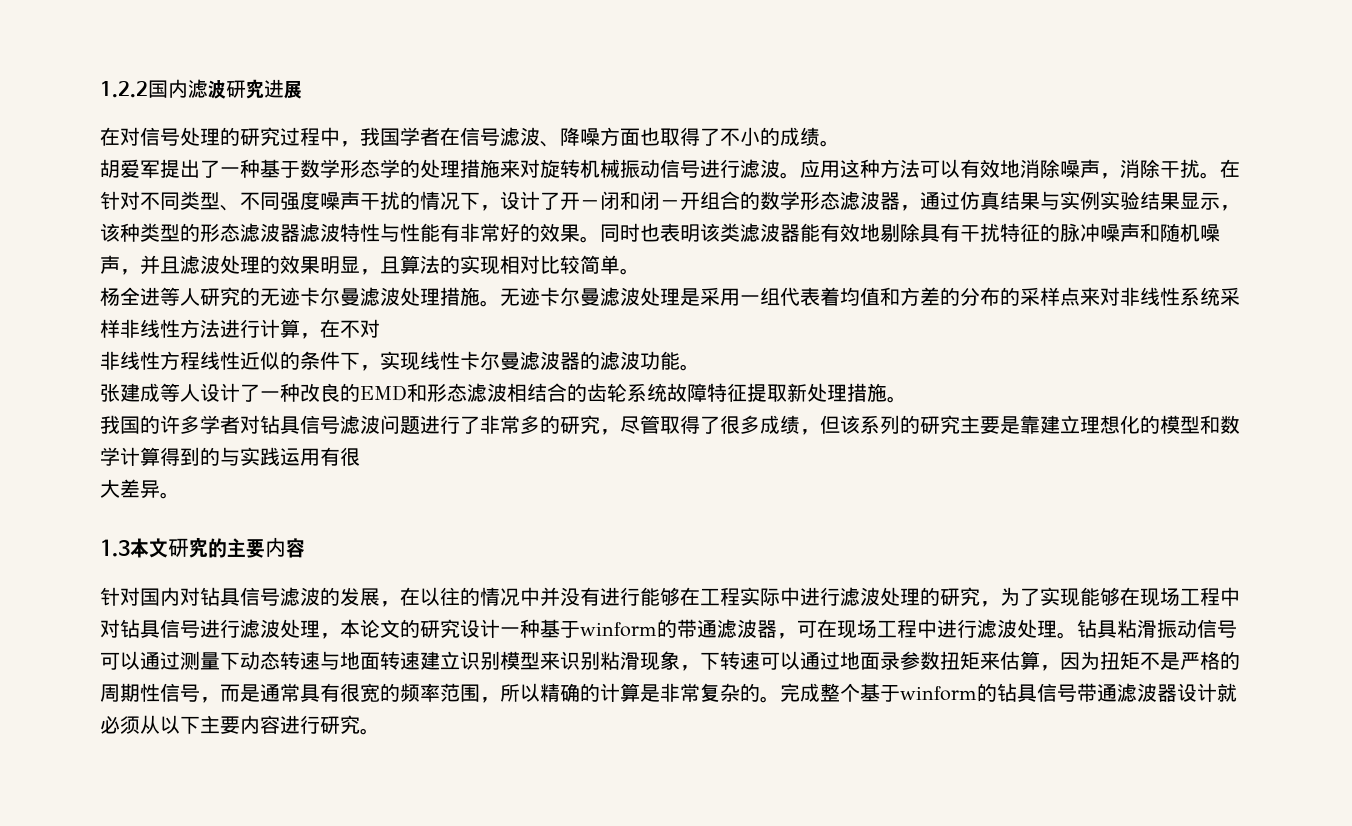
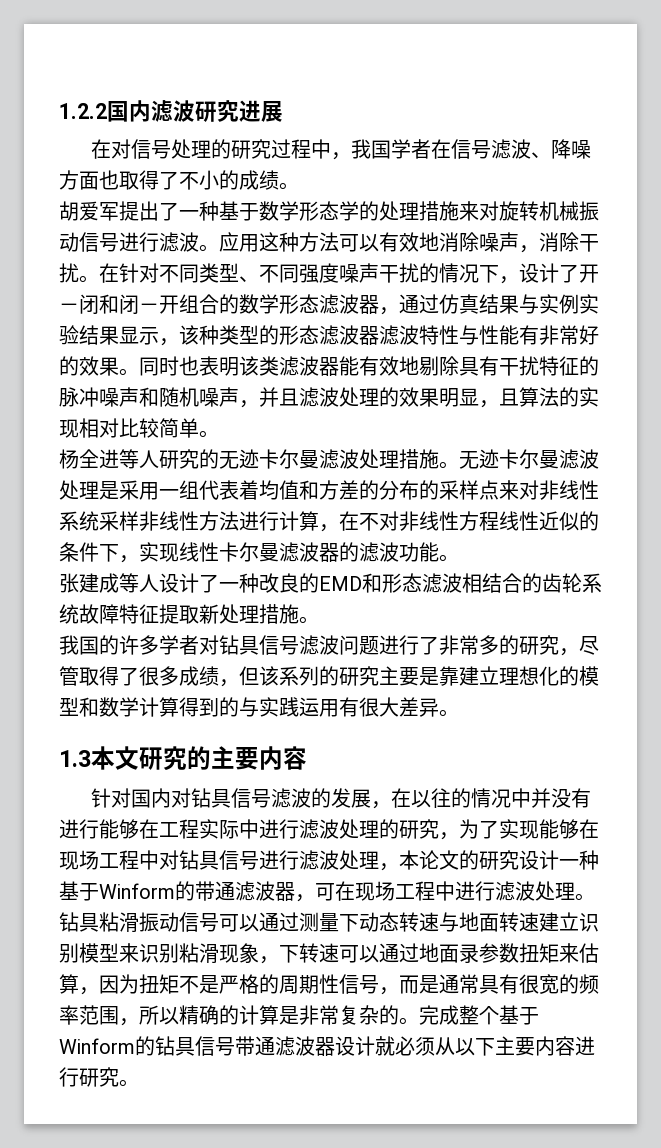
- 无迹卡尔曼滤波处理是采用一组代表着均值和方差的分布的采样点来对非线性系统采样非线性方法进行计算，在不对
- 非线性方程线性近似的条件下，实现线性卡尔曼滤波器的滤波功能。
+ 无迹卡尔曼滤波处理是采用一组代表着均值和方差的分布的采样点来对非线性系统采样非线性方法进行计算，在不对非线性方程线性近似的条件下，实现线性卡尔曼滤波器的滤波功能。
- 我国的许多学者对钻具信号滤波问题进行了非常多的研究，尽管取得了很多成绩，但该系列的研究主要是靠建立理想化的模型和数学计算得到的与实践运用有很
- 大差异。
+ 我国的许多学者对钻具信号滤波问题进行了非常多的研究，尽管取得了很多成绩，但该系列的研究主要是靠建立理想化的模型和数学计算得到的与实践运用有很大差异。
- 针对国内对钻具信号滤波的发展，在以往的情况中并没有进行能够在工程实际中进行滤波处理的研究，为了实现能够在现场工程中对钻具信号进行滤波处理，本论文的研究设计一种基于winform的带通滤波器，可在现场工程中进行滤波处理。
+ 针对国内对钻具信号滤波的发展，在以往的情况中并没有进行能够在工程实际中进行滤波处理的研究，为了实现能够在现场工程中对钻具信号进行滤波处理，本论文的研究设计一种基于Winform的带通滤波器，可在现场工程中进行滤波处理。
- 完成整个基于winform的钻具信号带通滤波器设计就必须从以下主要内容进行研究。
+ 完成整个基于Winform的钻具信号带通滤波器设计就必须从以下主要内容进行研究。

